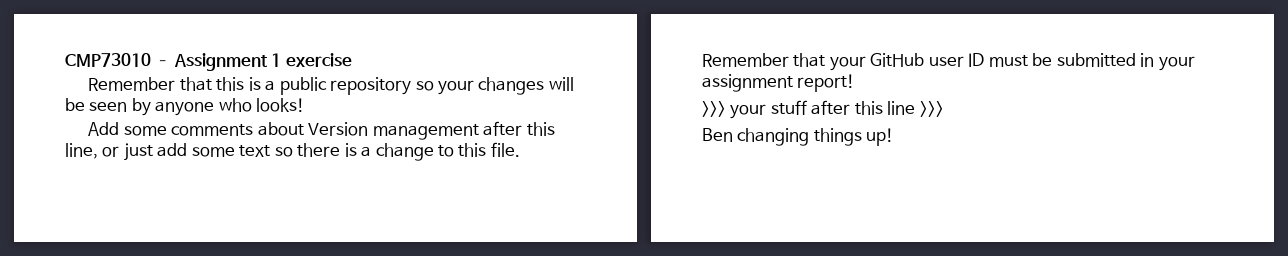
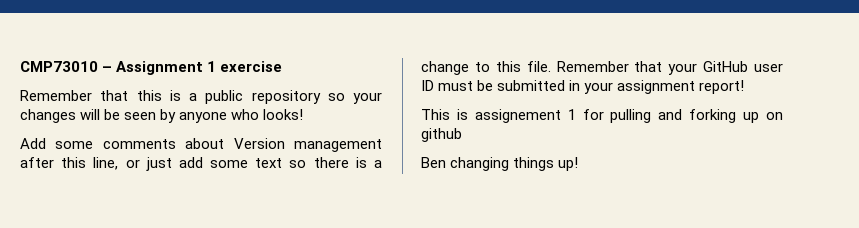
- >>> your stuff after this line >>>
+ This is assignement 1 for pulling and forking up on github

